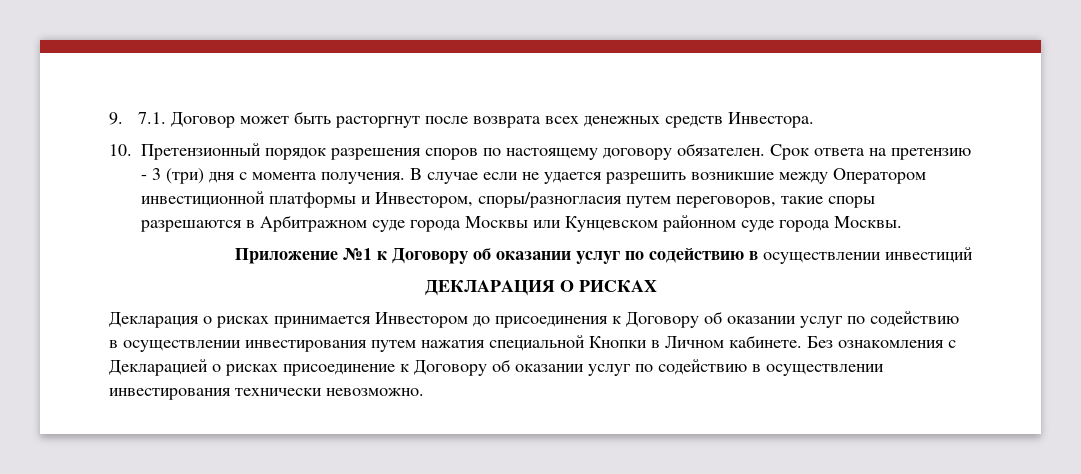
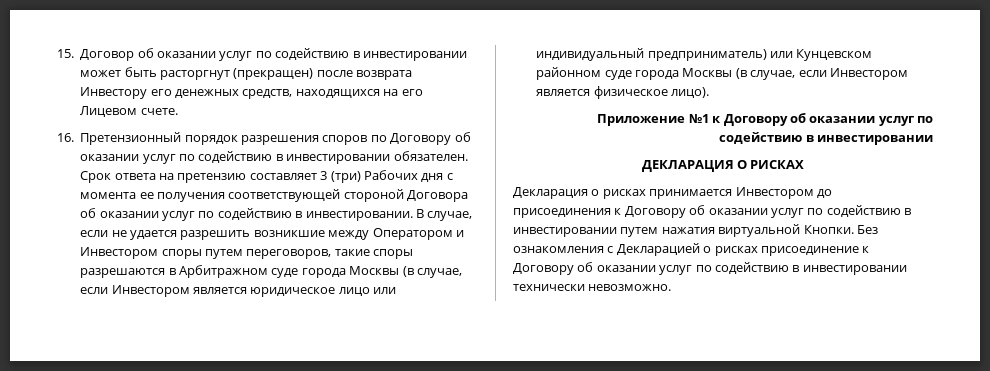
- 9. 7.1. Договор может быть расторгнут после возврата всех денежных средств Инвестора.
- 10. Претензионный порядок разрешения споров по настоящему договору обязателен.
+ 15. Договор об оказании услуг по содействию в инвестировании может быть расторгнут (прекращен) после возврата Инвестору его денежных средств, находящихся на его Лицевом счете.
+ 16. Претензионный порядок разрешения споров по Договору об оказании услуг по содействию в инвестировании обязателен.
- Срок ответа на претензию - 3 (три) дня с момента получения. В случае если не удается разрешить возникшие между Оператором инвестиционной платформы и Инвестором, споры/разногласия путем переговоров, такие споры разрешаются в Арбитражном суде города Москвы или Кунцевском районном суде города Москвы.
+ Срок ответа на претензию составляет 3 (три) Рабочих дня с момента ее получения соответствующей стороной Договора об оказании услуг по содействию в инвестировании. В случае, если не удается разрешить возникшие между Оператором и Инвестором споры путем переговоров, такие споры разрешаются в Арбитражном суде города Москвы (в случае, если Инвестором является юридическое лицо или индивидуальный предприниматель) или Кунцевском районном суде города Москвы (в случае, если Инвестором является физическое лицо).
- Приложение №1 к Договору об оказании услуг по содействию в осуществлении инвестиций
+ Приложение №1 к Договору об оказании услуг по содействию в инвестировании
- Декларация о рисках принимается Инвестором до присоединения к Договору об оказании услуг по содействию в осуществлении инвестирования путем нажатия специальной Кнопки в Личном кабинете.
+ Декларация о рисках принимается Инвестором до присоединения к Договору об оказании услуг по содействию в инвестировании путем нажатия виртуальной Кнопки.
- Без ознакомления с Декларацией о рисках присоединение к Договору об оказании услуг по содействию в осуществлении инвестирования технически невозможно.
+ Без ознакомления с Декларацией о рисках присоединение к Договору об оказании услуг по содействию в инвестировании технически невозможно.

